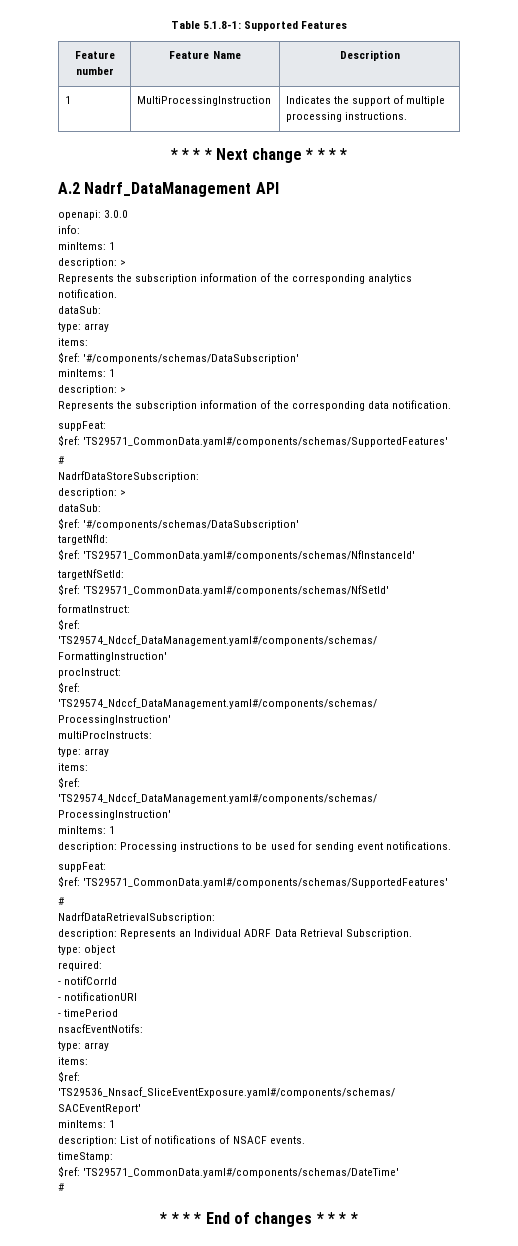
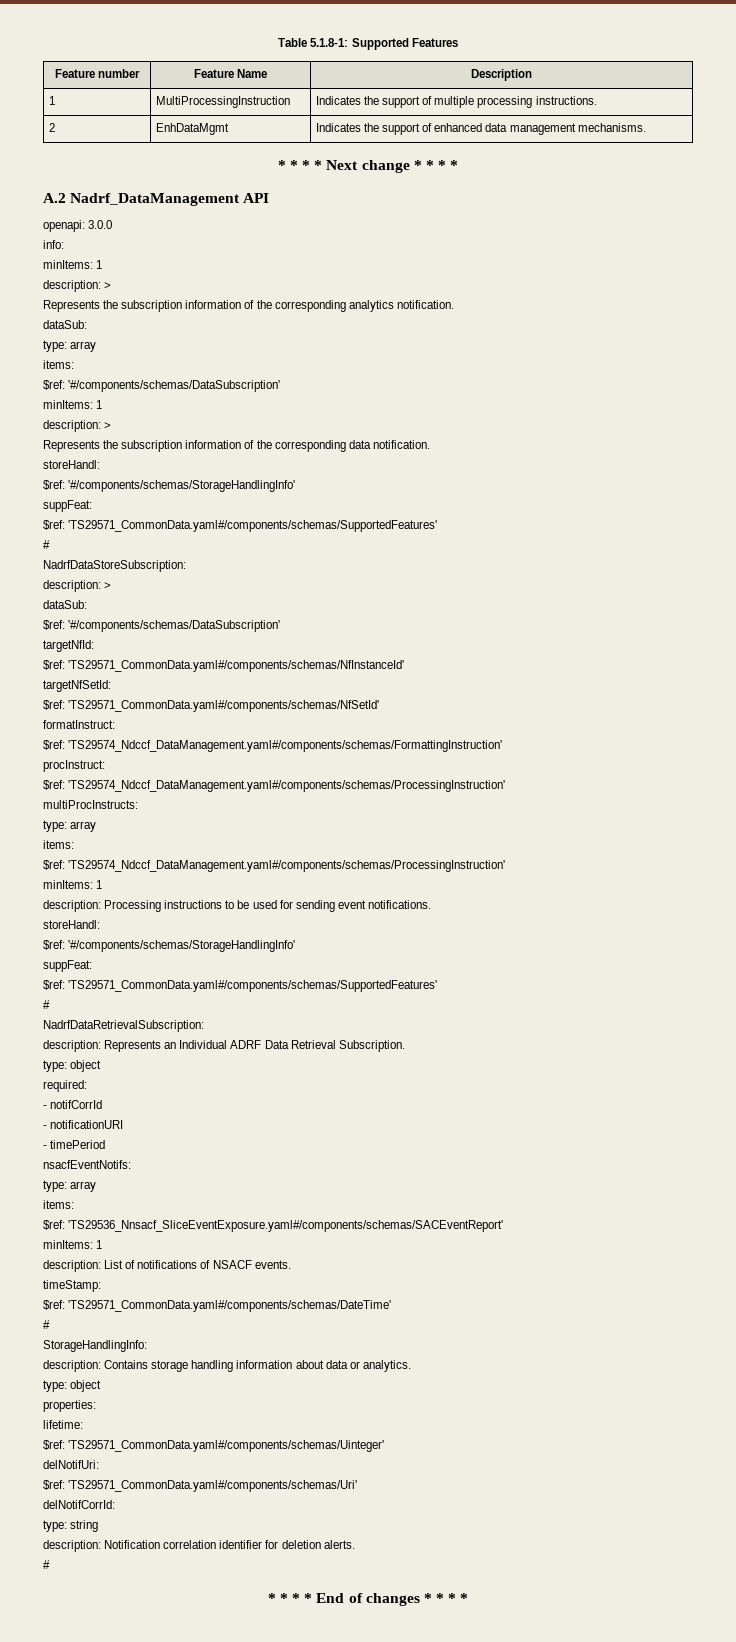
+ 2 | EnhDataMgmt | Indicates the support of enhanced data management mechanisms.
  Represents the subscription information of the corresponding data notification.
+ storeHandl:
+ $ref: '#/components/schemas/StorageHandlingInfo'
  description: Processing instructions to be used for sending event notifications.
+ storeHandl:
+ $ref: '#/components/schemas/StorageHandlingInfo'
+ StorageHandlingInfo:
+ description: Contains storage handling information about data or analytics.
+ type: object
+ properties:
+ lifetime:
+ $ref: 'TS29571_CommonData.yaml#/components/schemas/Uinteger'
+ delNotifUri:
+ $ref: 'TS29571_CommonData.yaml#/components/schemas/Uri'
+ delNotifCorrId:
+ type: string
+ description: Notification correlation identifier for deletion alerts.
+ #

